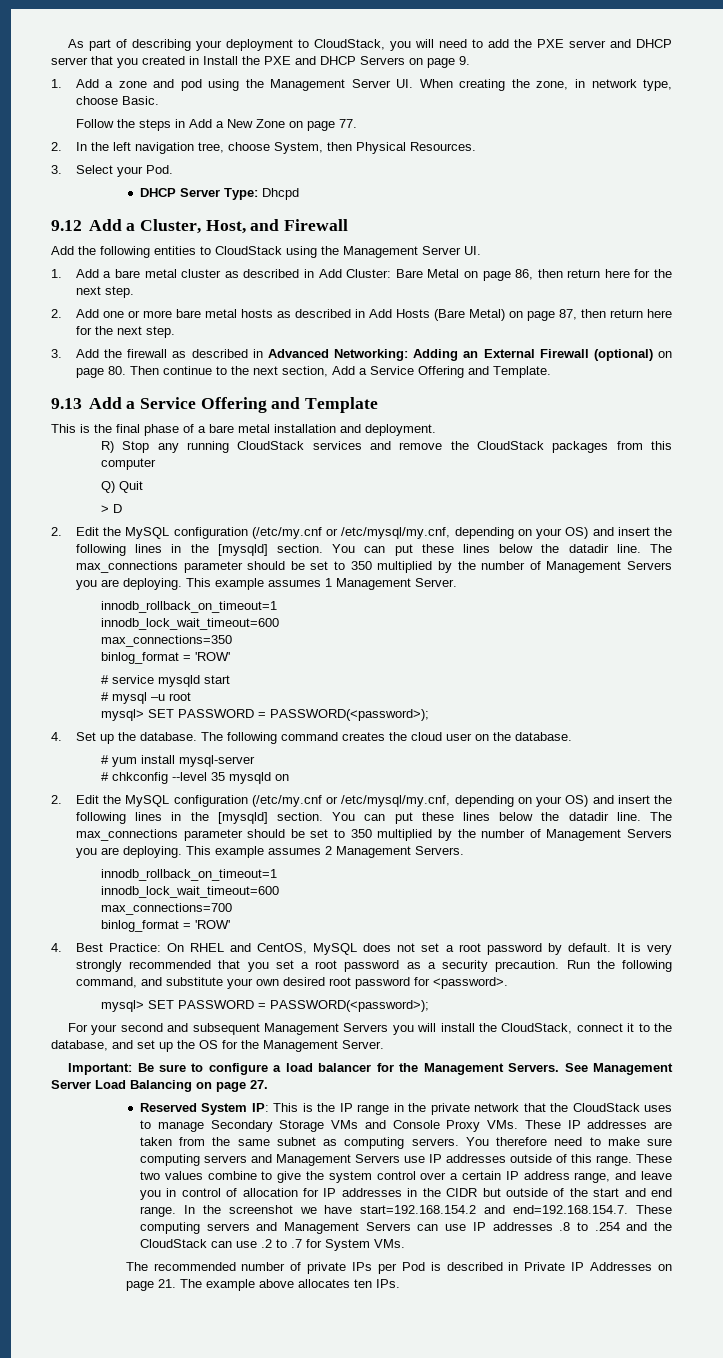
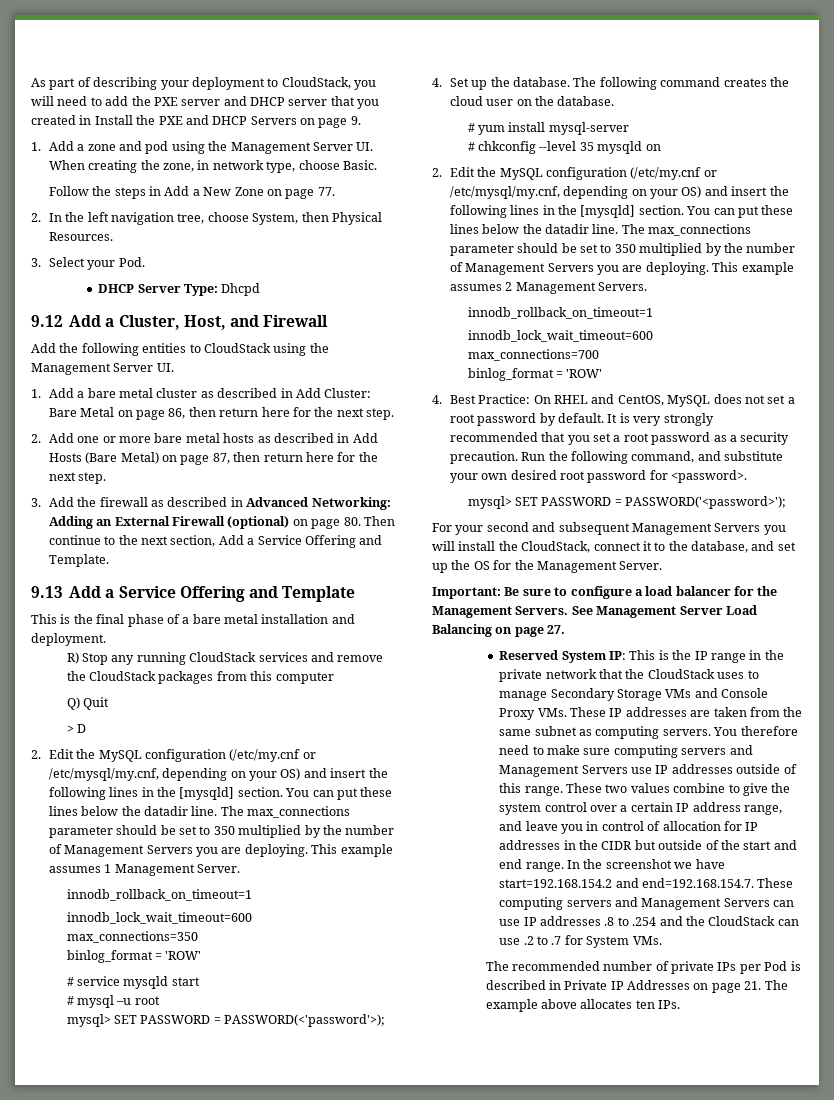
  # mysql –u root
- mysql> SET PASSWORD = PASSWORD(<password>);
+ mysql> SET PASSWORD = PASSWORD(<'password'>);
  Run the following command, and substitute your own desired root password for <password>.
- mysql> SET PASSWORD = PASSWORD(<password>);
+ mysql> SET PASSWORD = PASSWORD('<password>');

